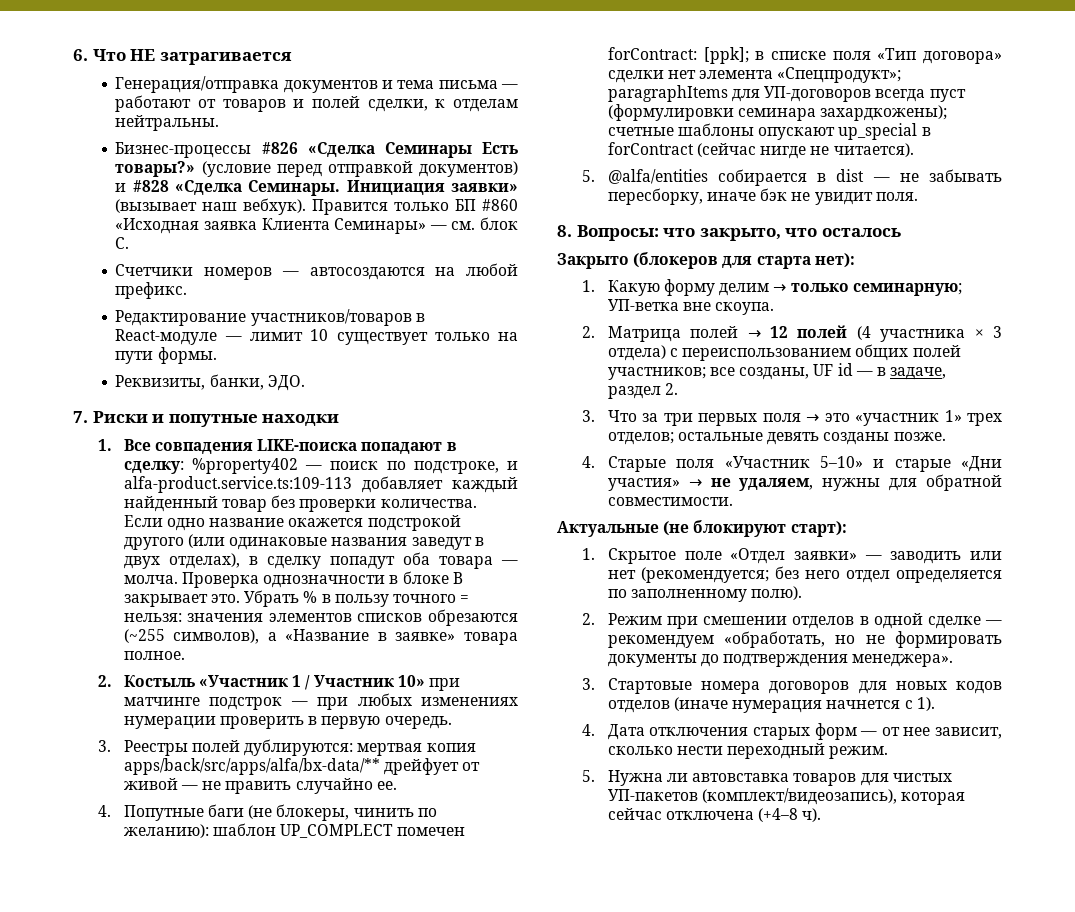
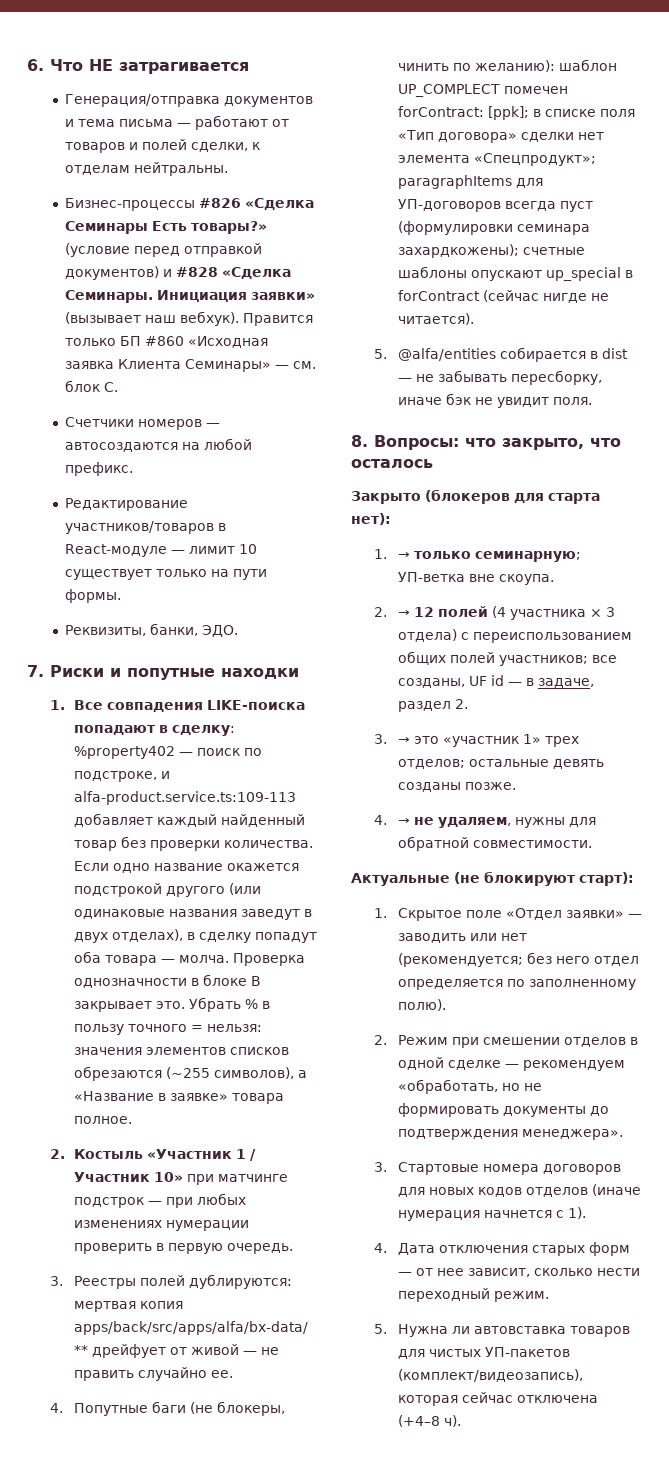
- 1. Какую форму делим → только семинарную; УП-ветка вне скоупа.
+ 1. → только семинарную; УП-ветка вне скоупа.
- 2. Матрица полей → 12 полей (4 участника × 3 отдела) с переиспользованием общих полей участников; все созданы, UF id — в задаче, раздел 2.
+ 2. → 12 полей (4 участника × 3 отдела) с переиспользованием общих полей участников; все созданы, UF id — в задаче, раздел 2.
- 3. Что за три первых поля → это «участник 1» трех отделов; остальные девять созданы позже.
+ 3. → это «участник 1» трех отделов; остальные девять созданы позже.
- 4. Старые поля «Участник 5–10» и старые «Дни участия» → не удаляем, нужны для обратной совместимости.
+ 4. → не удаляем, нужны для обратной совместимости.

